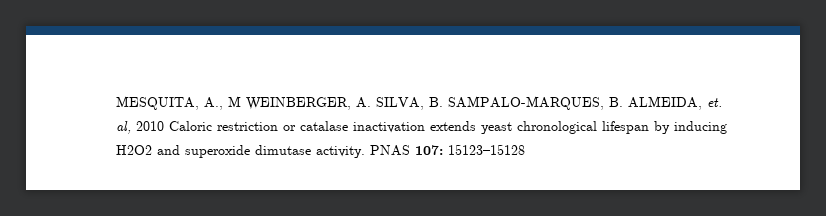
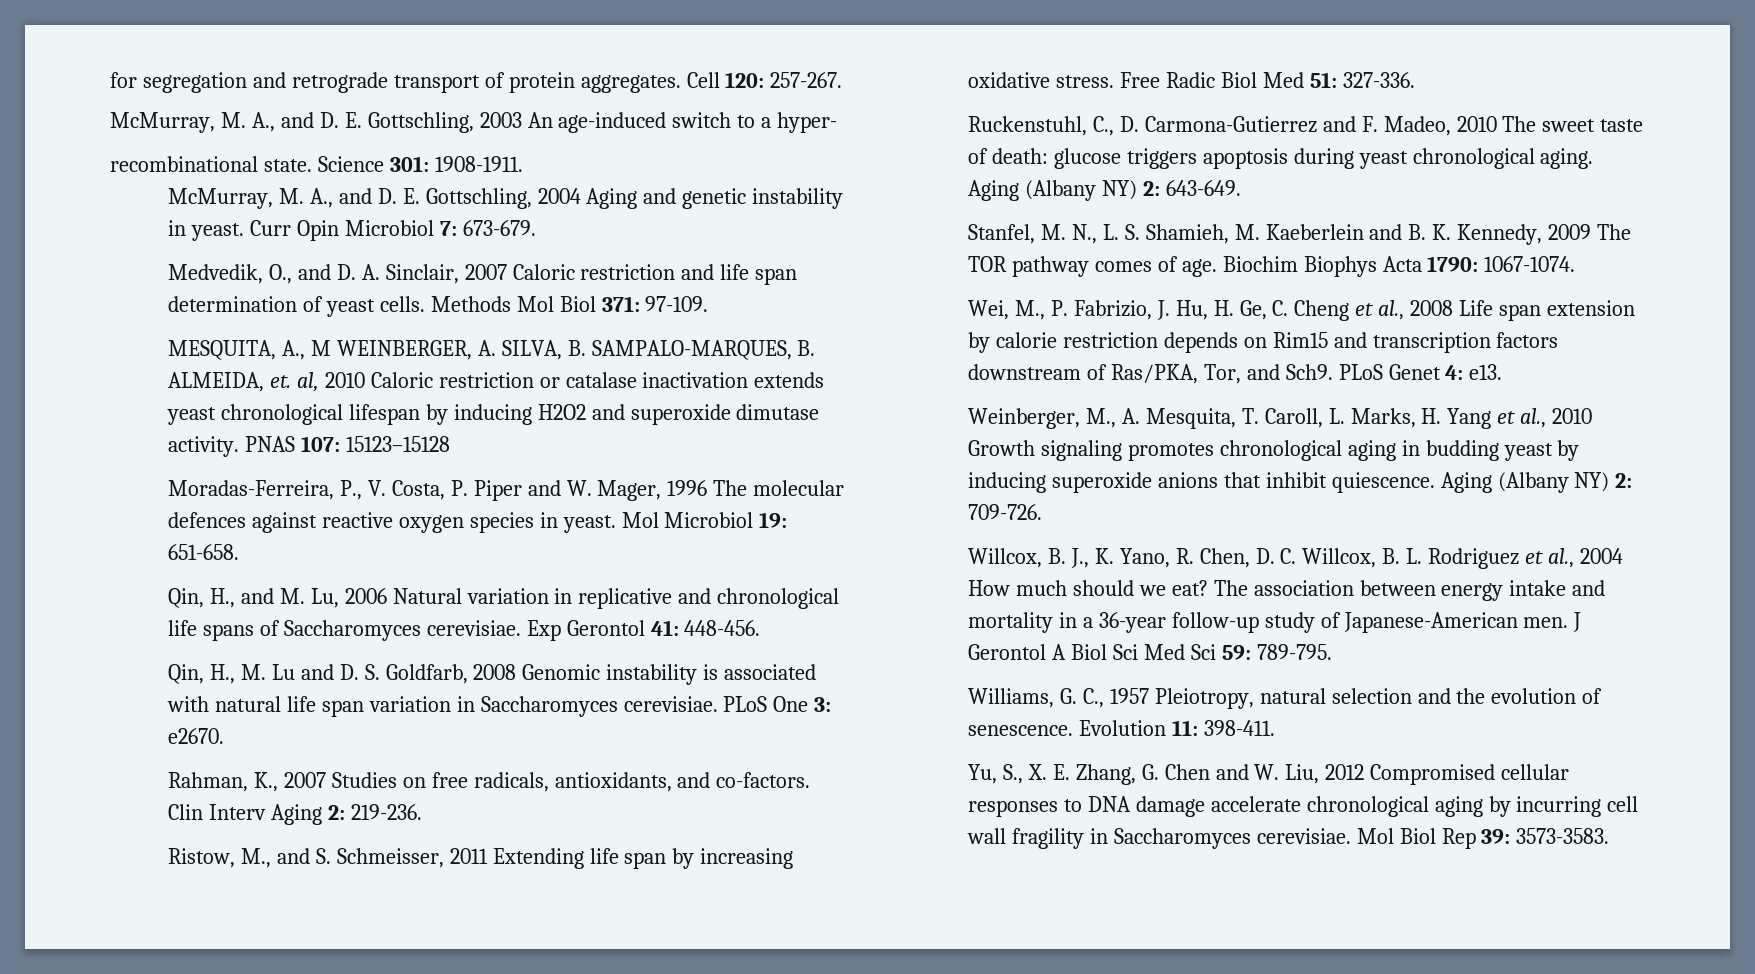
+ for segregation and retrograde transport of protein aggregates. Cell 120: 257-267.
+ McMurray, M. A., and D. E. Gottschling, 2003 An age-induced switch to a hyper-
+ recombinational state. Science 301: 1908-1911.
+ McMurray, M. A., and D. E. Gottschling, 2004 Aging and genetic instability in yeast. Curr Opin Microbiol 7: 673-679.
+ Medvedik, O., and D. A. Sinclair, 2007 Caloric restriction and life span determination of yeast cells. Methods Mol Biol 371: 97-109.
+ Moradas-Ferreira, P., V. Costa, P. Piper and W. Mager, 1996 The molecular defences against reactive oxygen species in yeast. Mol Microbiol 19: 651-658.
+ Qin, H., and M. Lu, 2006 Natural variation in replicative and chronological life spans of Saccharomyces cerevisiae. Exp Gerontol 41: 448-456.
+ Qin, H., M. Lu and D. S. Goldfarb, 2008 Genomic instability is associated with natural life span variation in Saccharomyces cerevisiae. PLoS One 3: e2670.
+ Rahman, K., 2007 Studies on free radicals, antioxidants, and co-factors. Clin Interv Aging 2: 219-236.
+ Ristow, M., and S. Schmeisser, 2011 Extending life span by increasing oxidative stress. Free Radic Biol Med 51: 327-336.
+ Ruckenstuhl, C., D. Carmona-Gutierrez and F. Madeo, 2010 The sweet taste of death: glucose triggers apoptosis during yeast chronological aging. Aging (Albany NY) 2: 643-649.
+ Stanfel, M. N., L. S. Shamieh, M. Kaeberlein and B. K. Kennedy, 2009 The TOR pathway comes of age. Biochim Biophys Acta 1790: 1067-1074.
+ Wei, M., P. Fabrizio, J. Hu, H. Ge, C. Cheng et al., 2008 Life span extension by calorie restriction depends on Rim15 and transcription factors downstream of Ras/PKA, Tor, and Sch9. PLoS Genet 4: e13.
+ Weinberger, M., A. Mesquita, T. Caroll, L. Marks, H. Yang et al., 2010 Growth signaling promotes chronological aging in budding yeast by inducing superoxide anions that inhibit quiescence. Aging (Albany NY) 2: 709-726.
+ Willcox, B. J., K. Yano, R. Chen, D. C. Willcox, B. L. Rodriguez et al., 2004 How much should we eat? The association between energy intake and mortality in a 36-year follow-up study of Japanese-American men. J Gerontol A Biol Sci Med Sci 59: 789-795.
+ Williams, G. C., 1957 Pleiotropy, natural selection and the evolution of senescence. Evolution 11: 398-411.
+ Yu, S., X. E. Zhang, G. Chen and W. Liu, 2012 Compromised cellular responses to DNA damage accelerate chronological aging by incurring cell wall fragility in Saccharomyces cerevisiae. Mol Biol Rep 39: 3573-3583.

